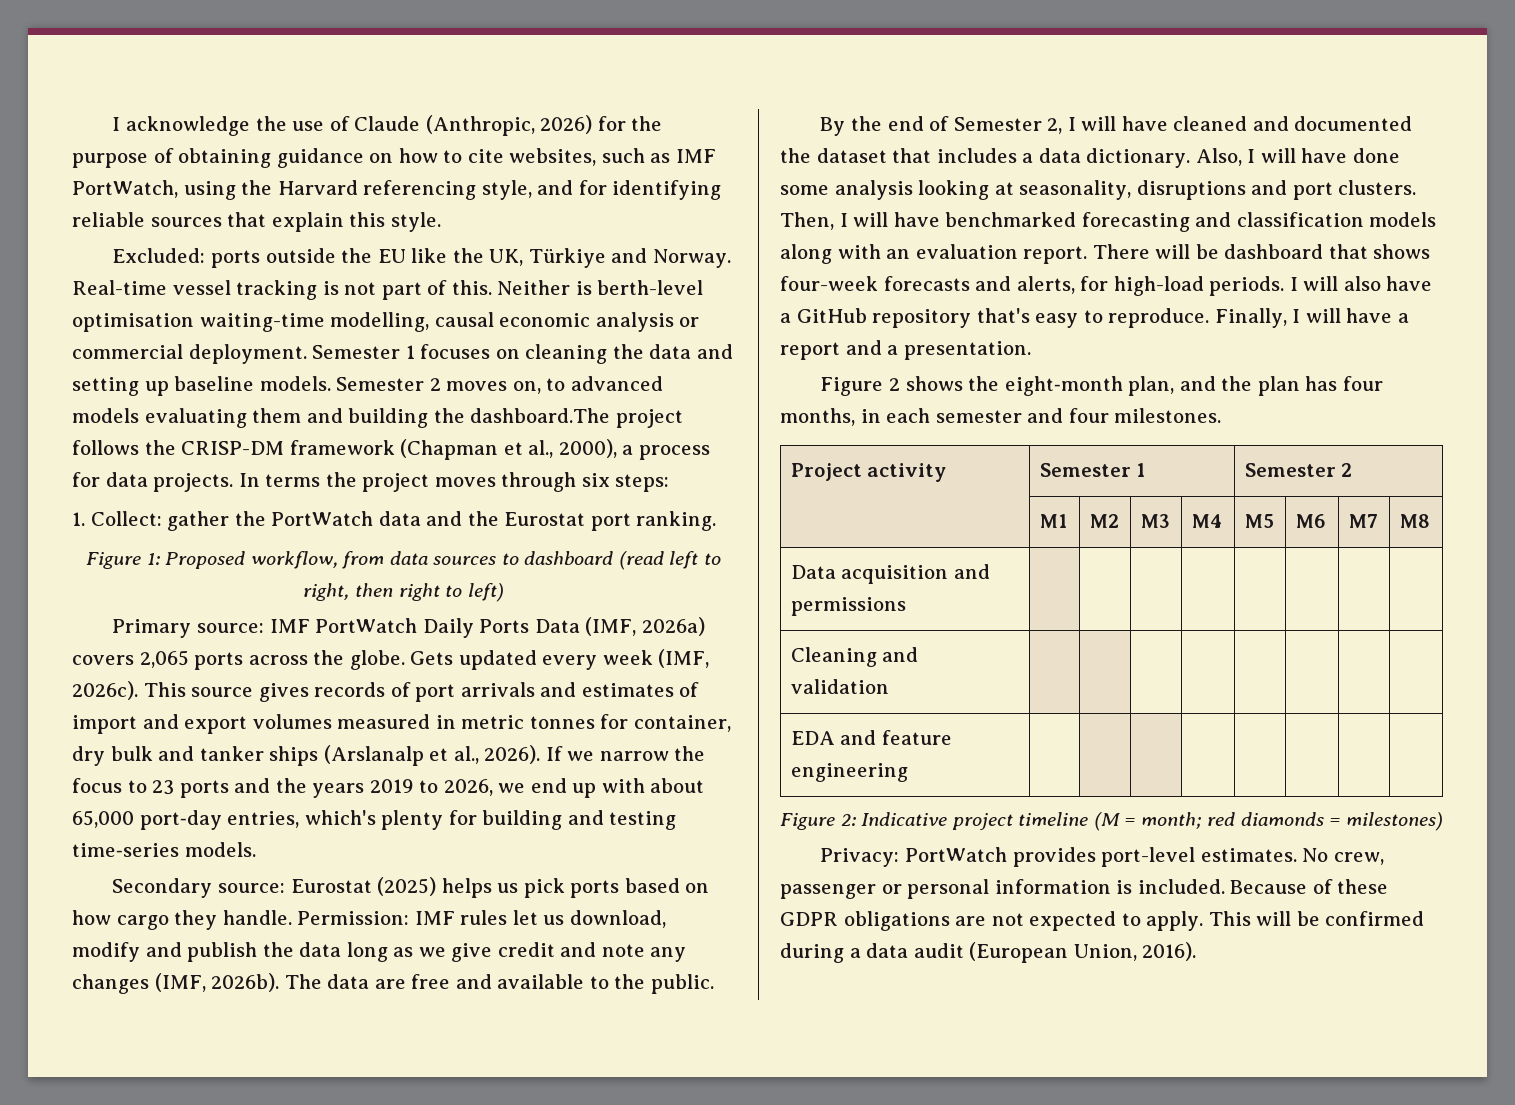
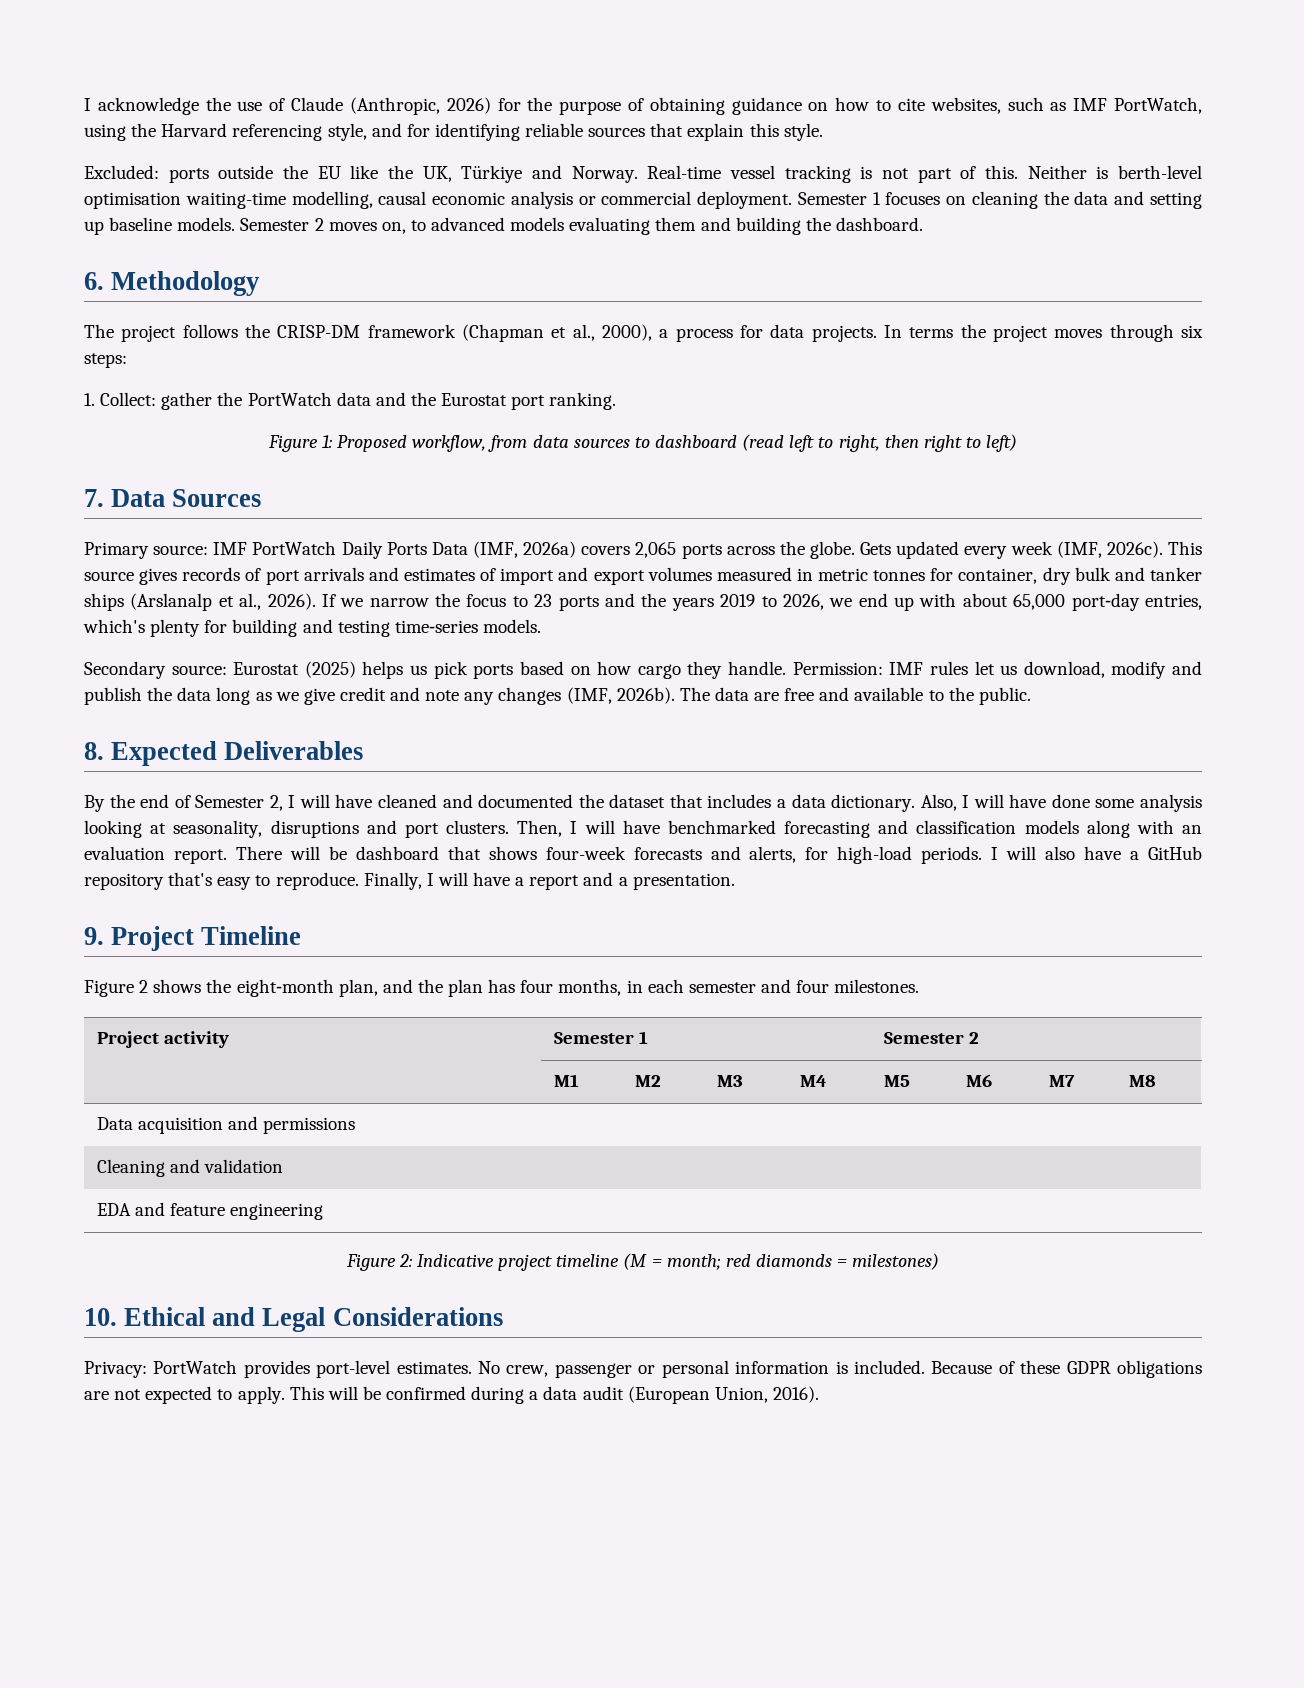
- Semester 2 moves on, to advanced models evaluating them and building the dashboard.The project follows the CRISP-DM framework (Chapman et al., 2000), a process for data projects.
+ Semester 2 moves on, to advanced models evaluating them and building the dashboard.
+ 6. Methodology
+ The project follows the CRISP-DM framework (Chapman et al., 2000), a process for data projects.
+ 7. Data Sources
+ 8. Expected Deliverables
+ 9. Project Timeline
+ 10. Ethical and Legal Considerations

